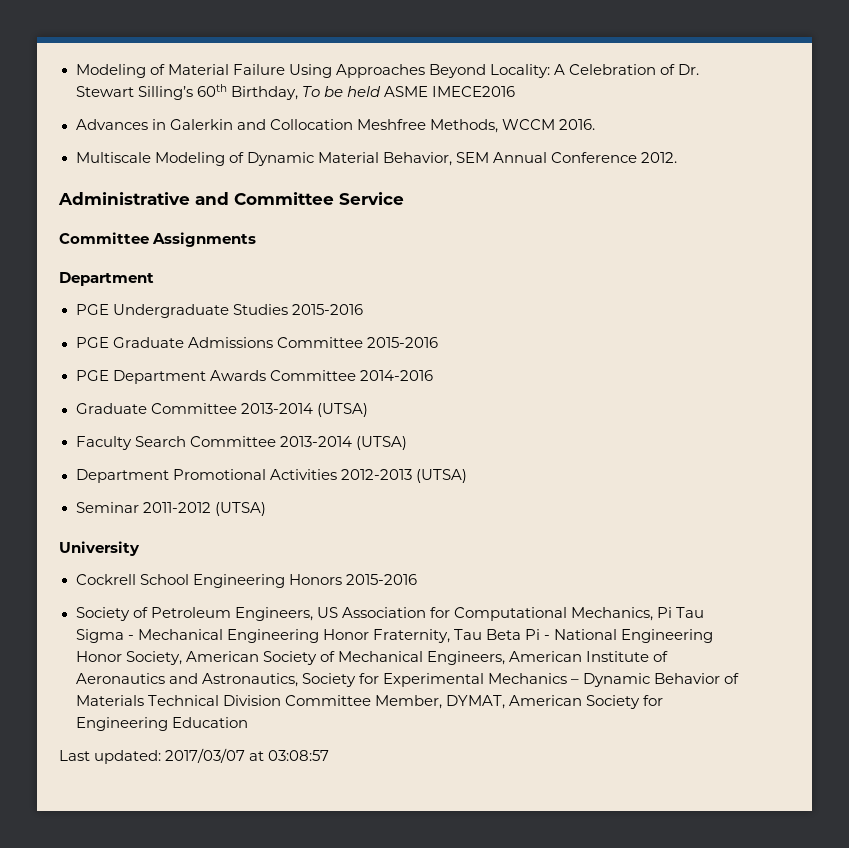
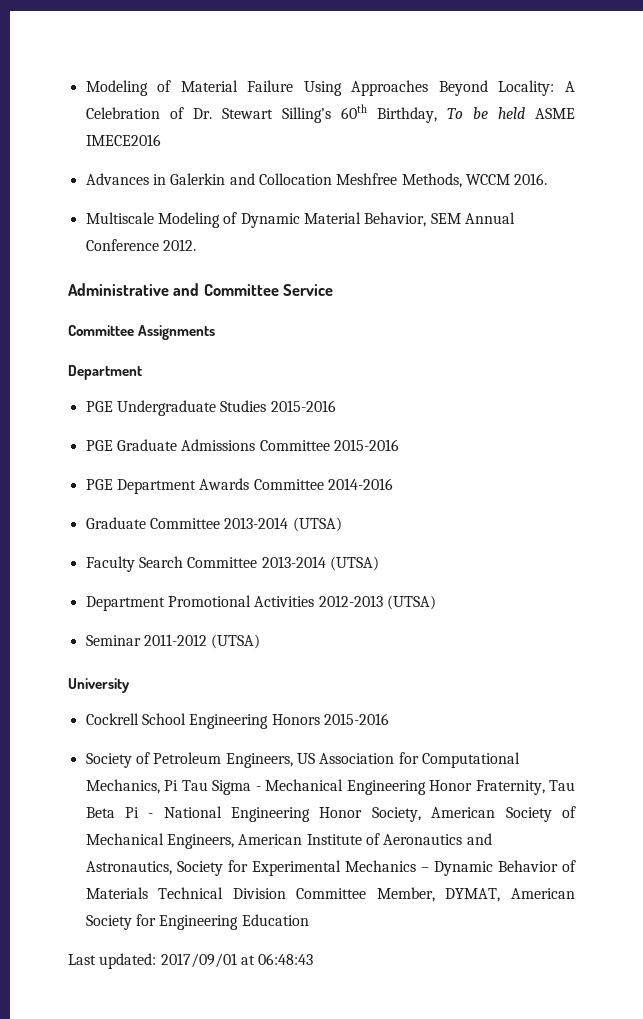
- Last updated: 2017/03/07 at 03:08:57
+ Last updated: 2017/09/01 at 06:48:43

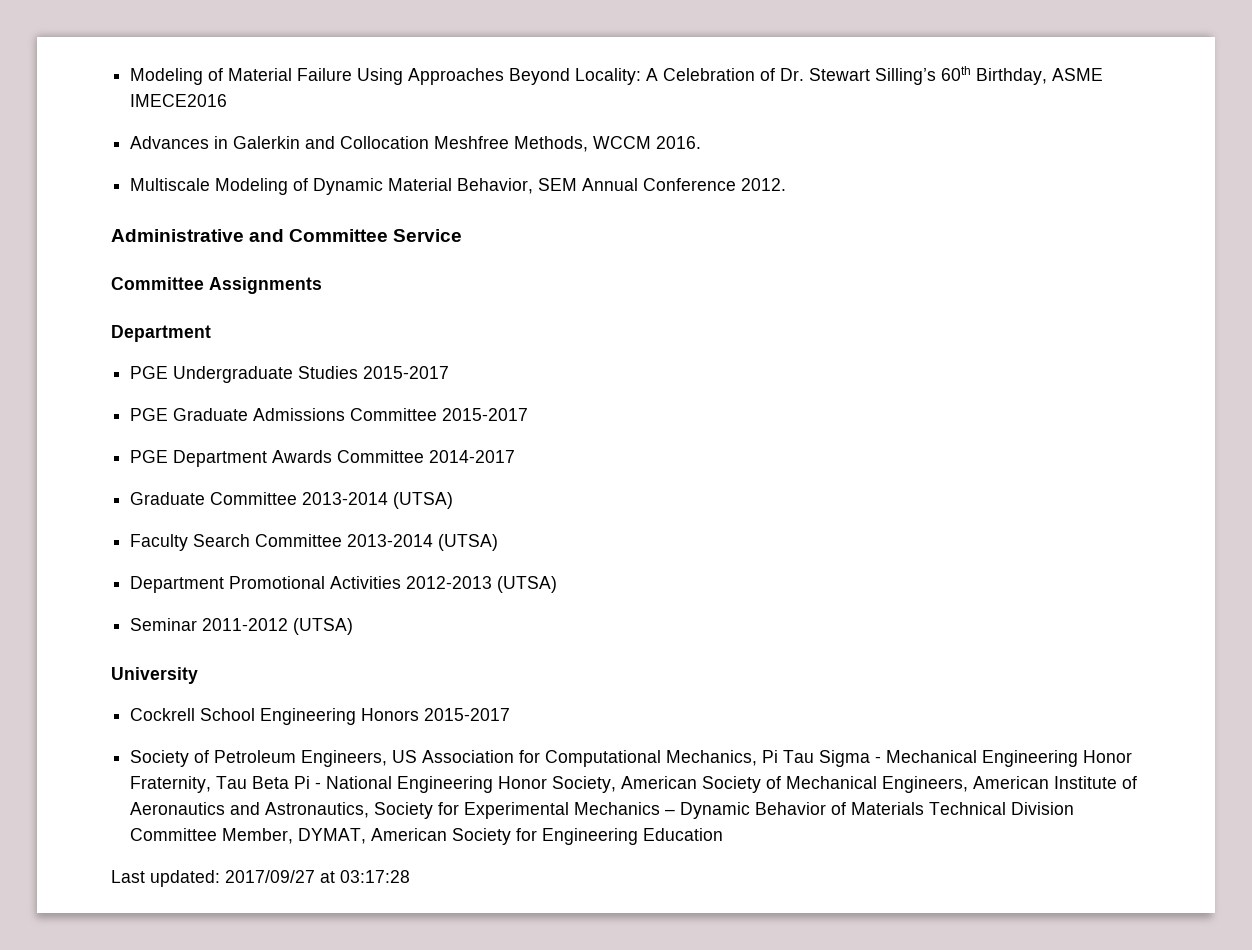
- Modeling of Material Failure Using Approaches Beyond Locality: A Celebration of Dr. Stewart Silling’s 60th Birthday, To be held ASME IMECE2016
+ Modeling of Material Failure Using Approaches Beyond Locality: A Celebration of Dr. Stewart Silling’s 60th Birthday, ASME IMECE2016
- PGE Undergraduate Studies 2015-2016
+ PGE Undergraduate Studies 2015-2017
- PGE Graduate Admissions Committee 2015-2016
+ PGE Graduate Admissions Committee 2015-2017
- PGE Department Awards Committee 2014-2016
+ PGE Department Awards Committee 2014-2017
- Cockrell School Engineering Honors 2015-2016
+ Cockrell School Engineering Honors 2015-2017
- Last updated: 2017/09/01 at 06:48:43
+ Last updated: 2017/09/27 at 03:17:28

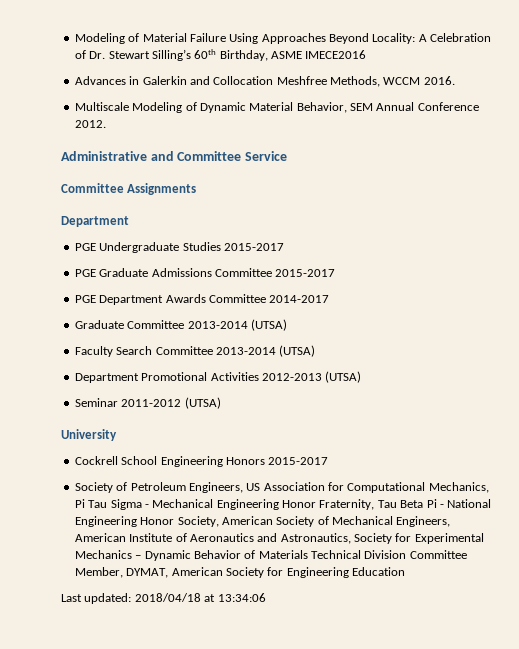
- Last updated: 2017/09/27 at 03:17:28
+ Last updated: 2018/04/18 at 13:34:06

